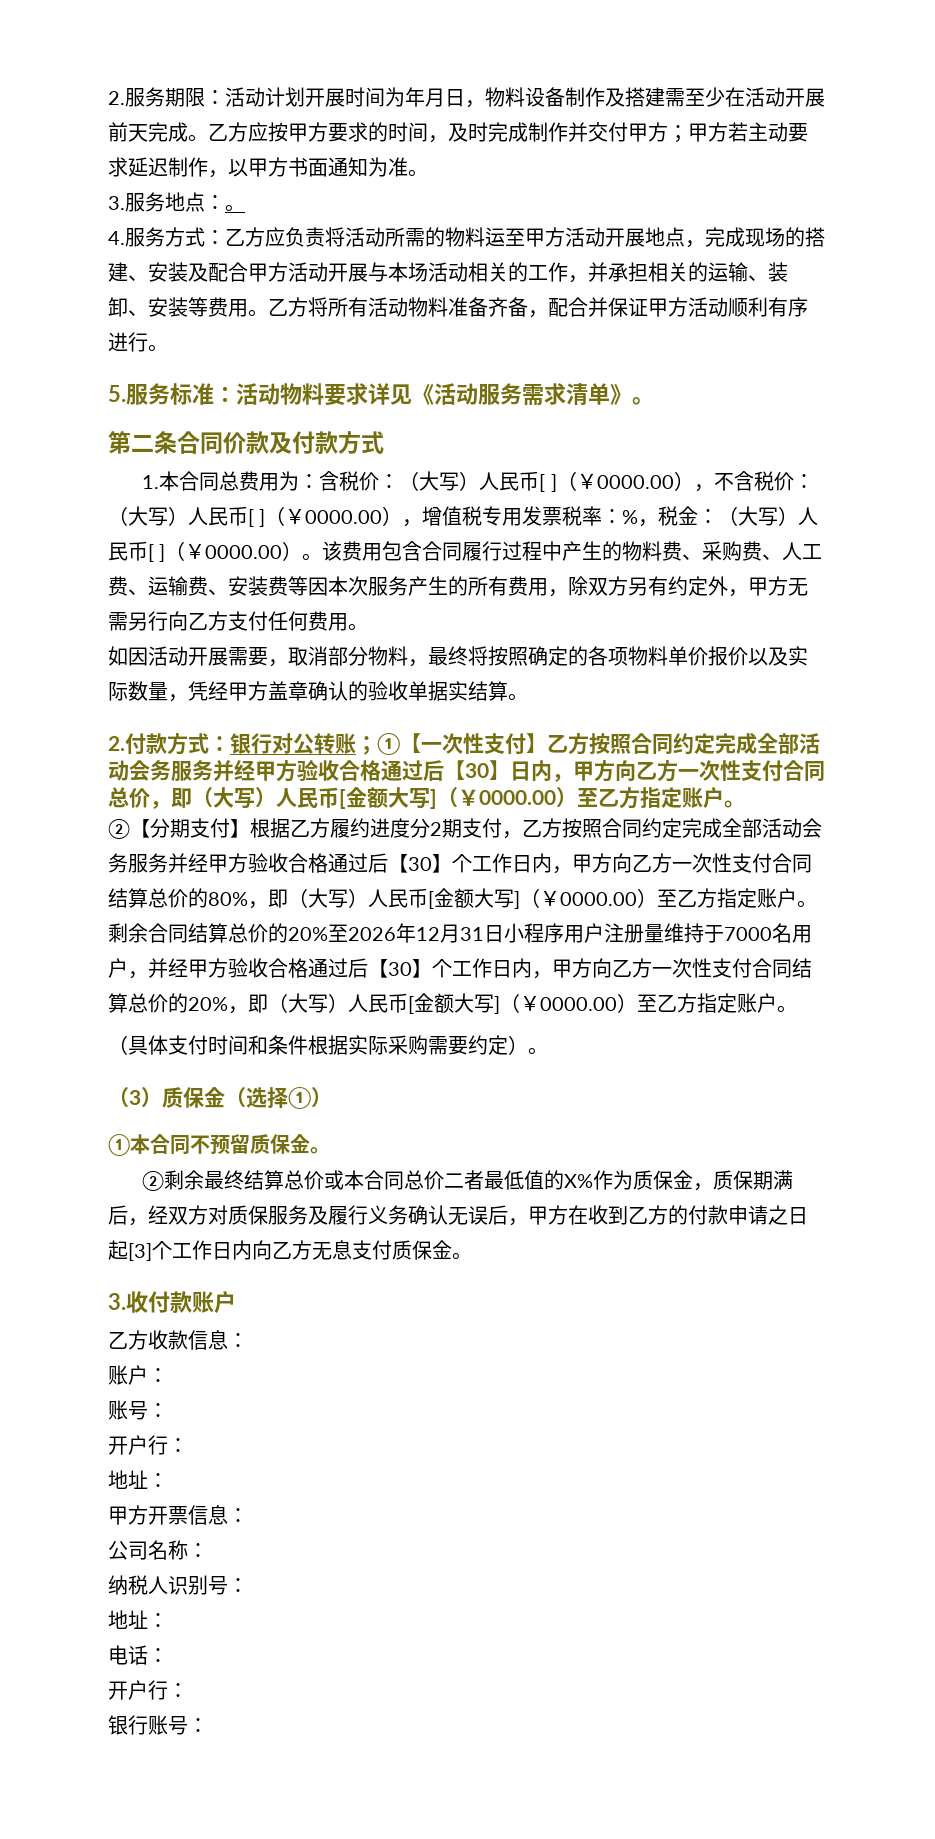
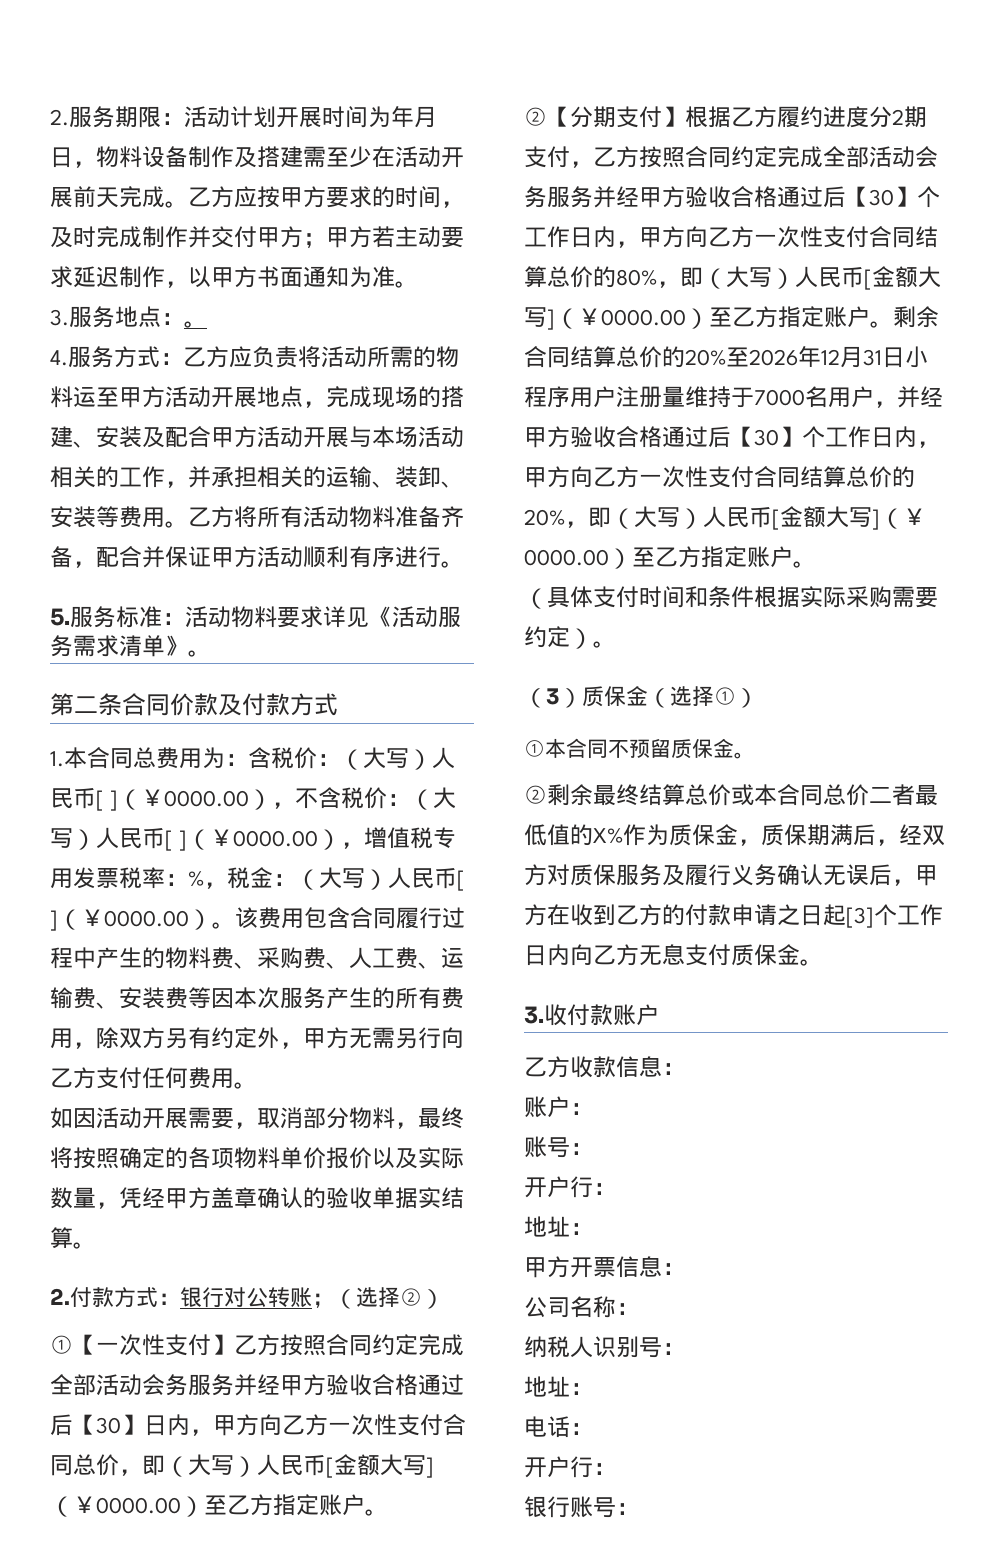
- 2.付款方式：银行对公转账；①【一次性支付】乙方按照合同约定完成全部活动会务服务并经甲方验收合格通过后【30】日内，甲方向乙方一次性支付合同总价，即（大写）人民币[金额大写]（￥0000.00）至乙方指定账户。
+ 2.付款方式：银行对公转账；（选择②）
+ ①【一次性支付】乙方按照合同约定完成全部活动会务服务并经甲方验收合格通过后【30】日内，甲方向乙方一次性支付合同总价，即（大写）人民币[金额大写]（￥0000.00）至乙方指定账户。

